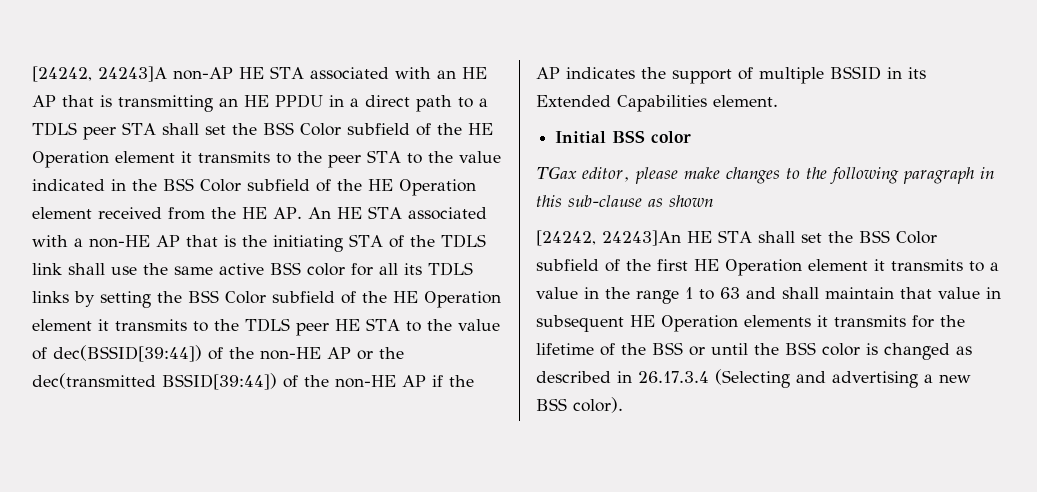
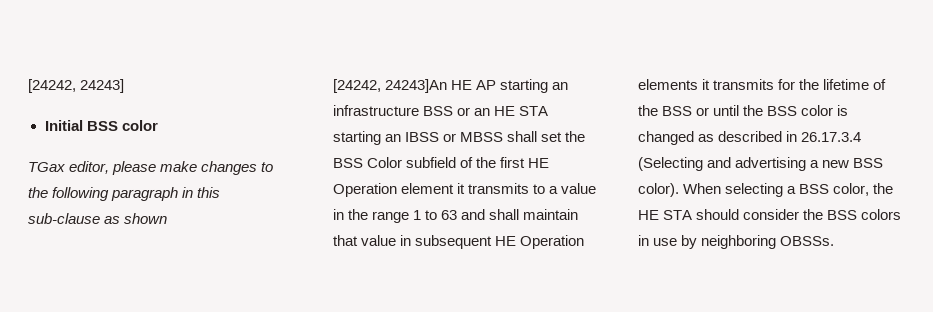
- [24242, 24243]A non-AP HE STA associated with an HE AP that is transmitting an HE PPDU in a direct path to a TDLS peer STA shall set the BSS Color subfield of the HE Operation element it transmits to the peer STA to the value indicated in the BSS Color subfield of the HE Operation element received from the HE AP. An HE STA associated with a non-HE AP that is the initiating STA of the TDLS link shall use the same active BSS color for all its TDLS links by setting the BSS Color subfield of the HE Operation element it transmits to the TDLS peer HE STA to the value of dec(BSSID[39:44]) of the non-HE AP or the dec(transmitted BSSID[39:44]) of the non-HE AP if the AP indicates the support of multiple BSSID in its Extended Capabilities element.
+ [24242, 24243]
- [24242, 24243]An HE STA shall set the BSS Color subfield of the first HE Operation element it transmits to a value in the range 1 to 63 and shall maintain that value in subsequent HE Operation elements it transmits for the lifetime of the BSS or until the BSS color is changed as described in 26.17.3.4 (Selecting and advertising a new BSS color).
+ [24242, 24243]An HE AP starting an infrastructure BSS or an HE STA starting an IBSS or MBSS shall set the BSS Color subfield of the first HE Operation element it transmits to a value in the range 1 to 63 and shall maintain that value in subsequent HE Operation elements it transmits for the lifetime of the BSS or until the BSS color is changed as described in 26.17.3.4 (Selecting and advertising a new BSS color).
+ When selecting a BSS color, the HE STA should consider the BSS colors in use by neighboring OBSSs.

